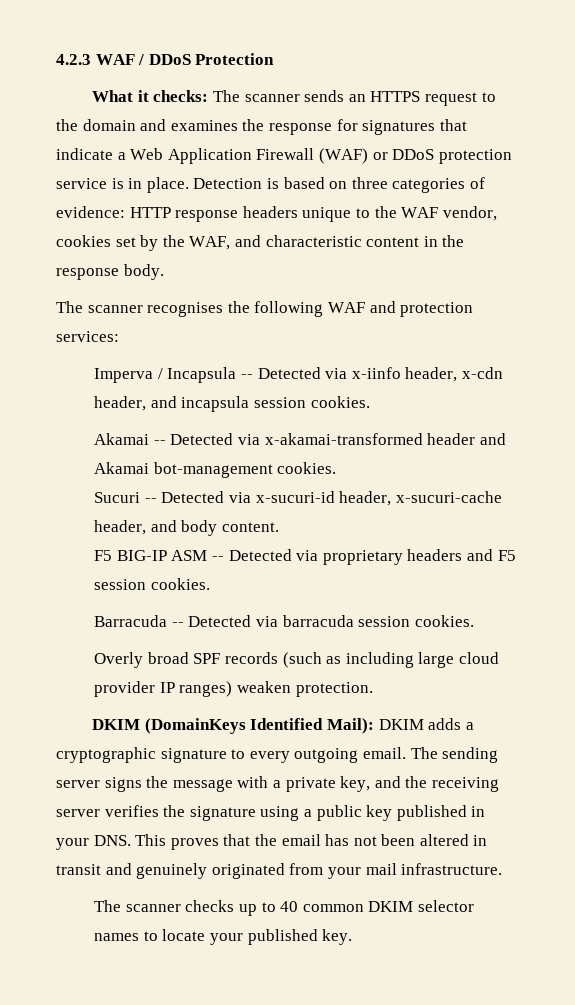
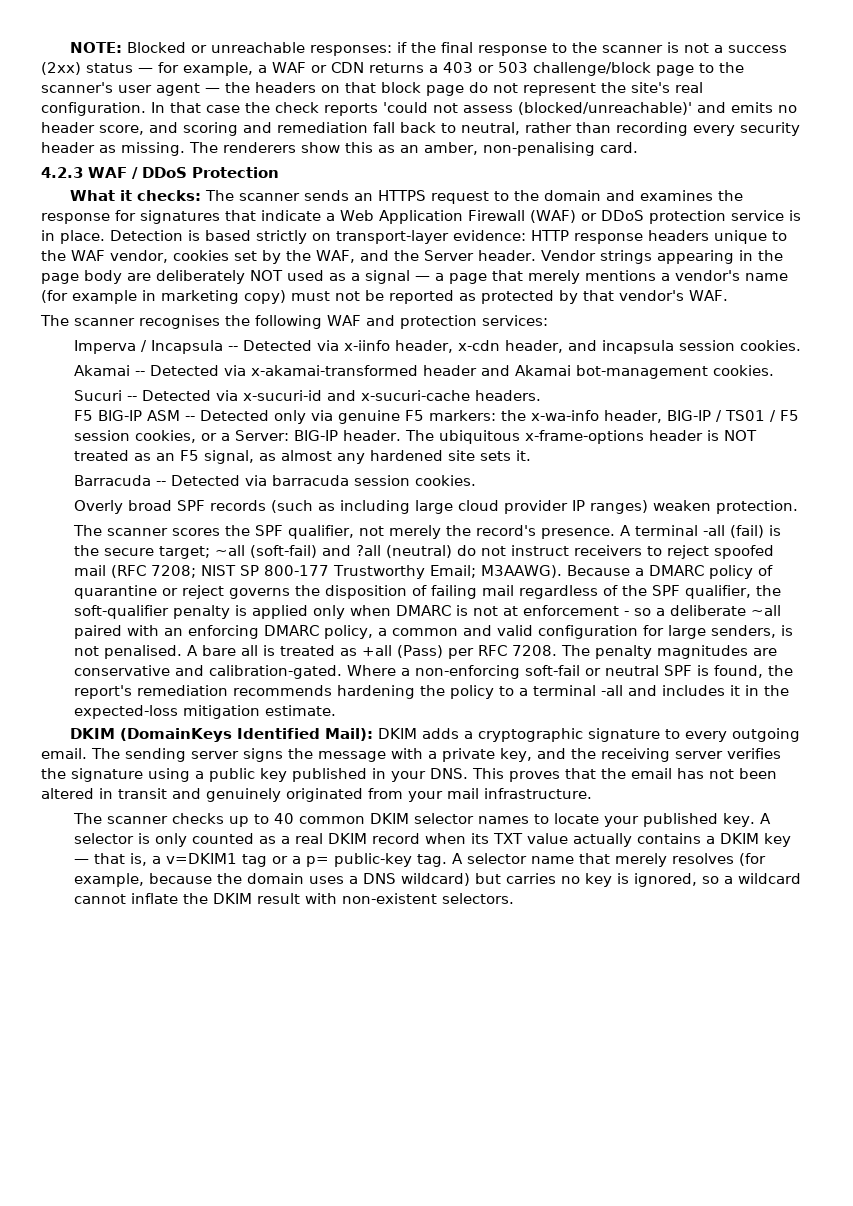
+ NOTE: Blocked or unreachable responses: if the final response to the scanner is not a success (2xx) status — for example, a WAF or CDN returns a 403 or 503 challenge/block page to the scanner's user agent — the headers on that block page do not represent the site's real configuration. In that case the check reports 'could not assess (blocked/unreachable)' and emits no header score, and scoring and remediation fall back to neutral, rather than recording every security header as missing. The renderers show this as an amber, non-penalising card.
- Detection is based on three categories of evidence: HTTP response headers unique to the WAF vendor, cookies set by the WAF, and characteristic content in the response body.
+ Detection is based strictly on transport-layer evidence: HTTP response headers unique to the WAF vendor, cookies set by the WAF, and the Server header. Vendor strings appearing in the page body are deliberately NOT used as a signal — a page that merely mentions a vendor's name (for example in marketing copy) must not be reported as protected by that vendor's WAF.
- Sucuri -- Detected via x-sucuri-id header, x-sucuri-cache header, and body content.
+ Sucuri -- Detected via x-sucuri-id and x-sucuri-cache headers.
- F5 BIG-IP ASM -- Detected via proprietary headers and F5 session cookies.
+ F5 BIG-IP ASM -- Detected only via genuine F5 markers: the x-wa-info header, BIG-IP / TS01 / F5 session cookies, or a Server: BIG-IP header. The ubiquitous x-frame-options header is NOT treated as an F5 signal, as almost any hardened site sets it.
+ The scanner scores the SPF qualifier, not merely the record's presence. A terminal -all (fail) is the secure target; ~all (soft-fail) and ?all (neutral) do not instruct receivers to reject spoofed mail (RFC 7208; NIST SP 800-177 Trustworthy Email; M3AAWG). Because a DMARC policy of quarantine or reject governs the disposition of failing mail regardless of the SPF qualifier, the soft-qualifier penalty is applied only when DMARC is not at enforcement - so a deliberate ~all paired with an enforcing DMARC policy, a common and valid configuration for large senders, is not penalised. A bare all is treated as +all (Pass) per RFC 7208. The penalty magnitudes are conservative and calibration-gated. Where a non-enforcing soft-fail or neutral SPF is found, the report's remediation recommends hardening the policy to a terminal -all and includes it in the expected-loss mitigation estimate.
+ A selector is only counted as a real DKIM record when its TXT value actually contains a DKIM key — that is, a v=DKIM1 tag or a p= public-key tag. A selector name that merely resolves (for example, because the domain uses a DNS wildcard) but carries no key is ignored, so a wildcard cannot inflate the DKIM result with non-existent selectors.

